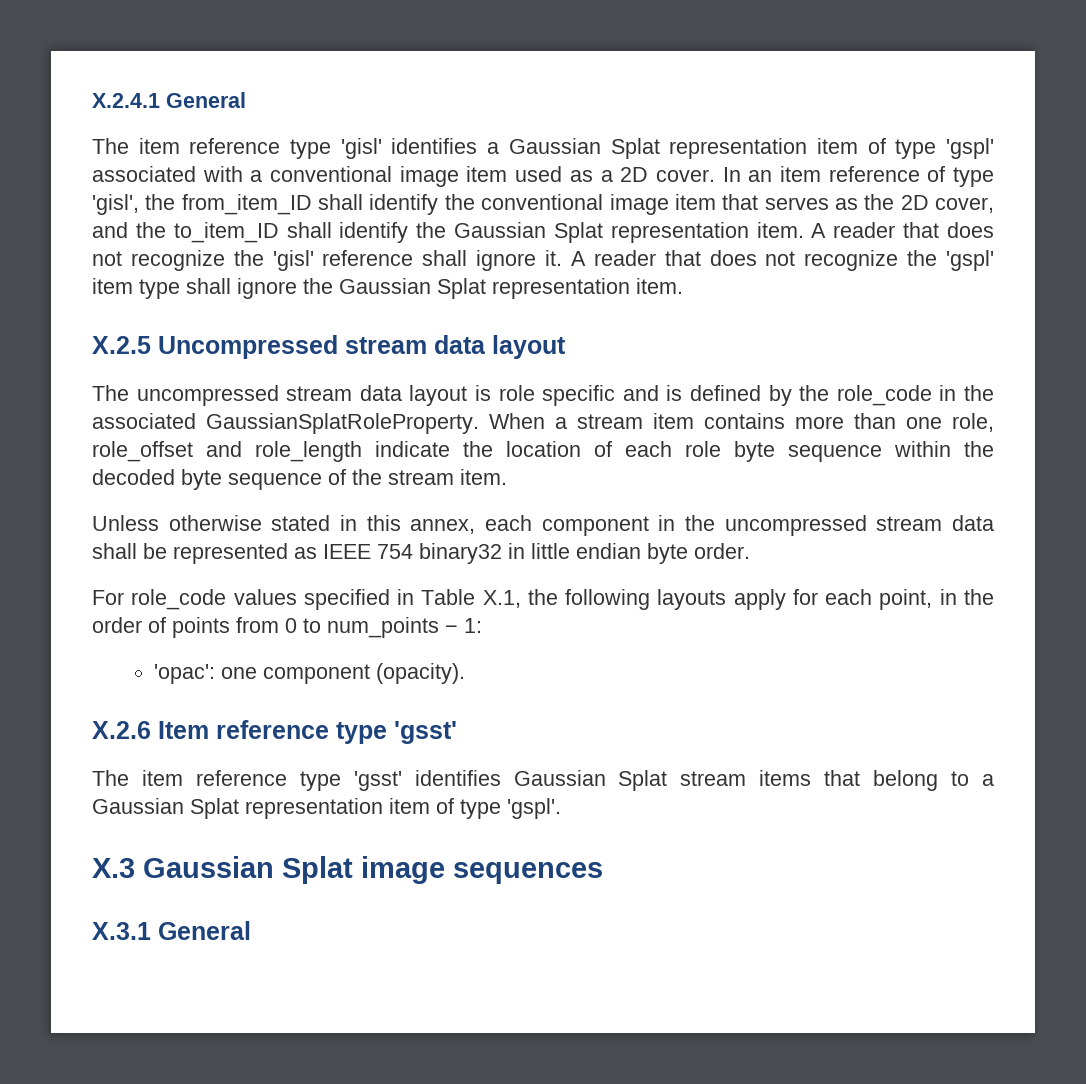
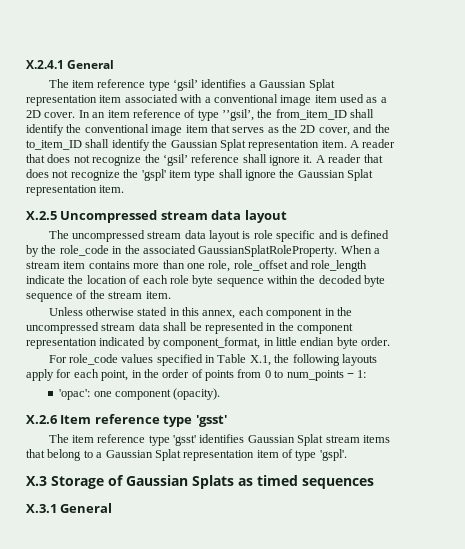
- The item reference type 'gisl' identifies a Gaussian Splat representation item of type 'gspl' associated with a conventional image item used as a 2D cover.
+ The item reference type ‘gsil’ identifies a Gaussian Splat representation item associated with a conventional image item used as a 2D cover.
- In an item reference of type 'gisl', the from_item_ID shall identify the conventional image item that serves as the 2D cover, and the to_item_ID shall identify the Gaussian Splat representation item.
+ In an item reference of type ’’gsil’, the from_item_ID shall identify the conventional image item that serves as the 2D cover, and the to_item_ID shall identify the Gaussian Splat representation item.
- A reader that does not recognize the 'gisl' reference shall ignore it.
+ A reader that does not recognize the ‘gsil’ reference shall ignore it.
- Unless otherwise stated in this annex, each component in the uncompressed stream data shall be represented as IEEE 754 binary32 in little endian byte order.
+ Unless otherwise stated in this annex, each component in the uncompressed stream data shall be represented in the component representation indicated by component_format, in little endian byte order.
- X.3 Gaussian Splat image sequences
+ X.3 Storage of Gaussian Splats as timed sequences

